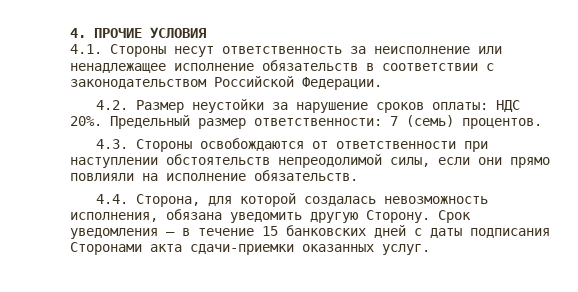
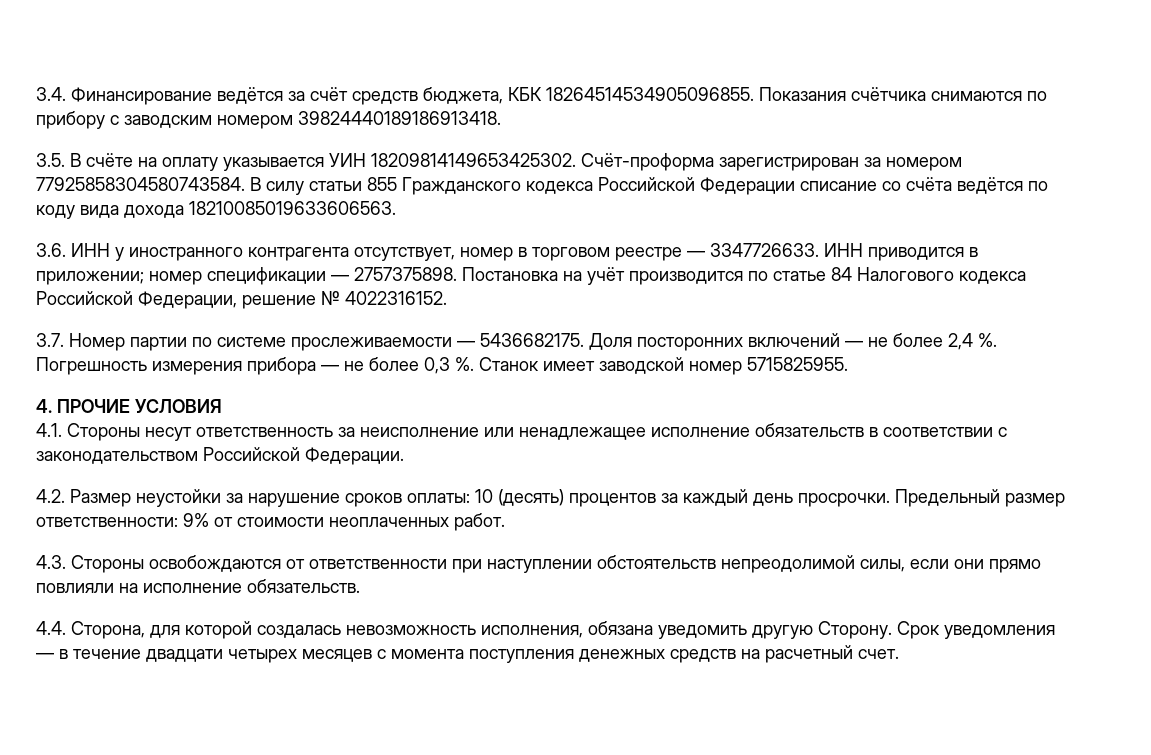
+ 3.4. Финансирование ведётся за счёт средств бюджета, КБК 18264514534905096855. Показания счётчика снимаются по прибору с заводским номером 39824440189186913418.
+ 3.5. В счёте на оплату указывается УИН 18209814149653425302. Счёт-проформа зарегистрирован за номером 77925858304580743584. В силу статьи 855 Гражданского кодекса Российской Федерации списание со счёта ведётся по коду вида дохода 18210085019633606563.
+ 3.6. ИНН у иностранного контрагента отсутствует, номер в торговом реестре — 3347726633. ИНН приводится в приложении; номер спецификации — 2757375898. Постановка на учёт производится по статье 84 Налогового кодекса Российской Федерации, решение № 4022316152.
+ 3.7. Номер партии по системе прослеживаемости — 5436682175. Доля посторонних включений — не более 2,4 %. Погрешность измерения прибора — не более 0,3 %. Станок имеет заводской номер 5715825955.
- 4.2. Размер неустойки за нарушение сроков оплаты: НДС 20%. Предельный размер ответственности: 7 (семь) процентов.
+ 4.2. Размер неустойки за нарушение сроков оплаты: 10 (десять) процентов за каждый день просрочки. Предельный размер ответственности: 9% от стоимости неоплаченных работ.
- Срок уведомления — в течение 15 банковских дней с даты подписания Сторонами акта сдачи-приемки оказанных услуг.
+ Срок уведомления — в течение двадцати четырех месяцев с момента поступления денежных средств на расчетный счет.

